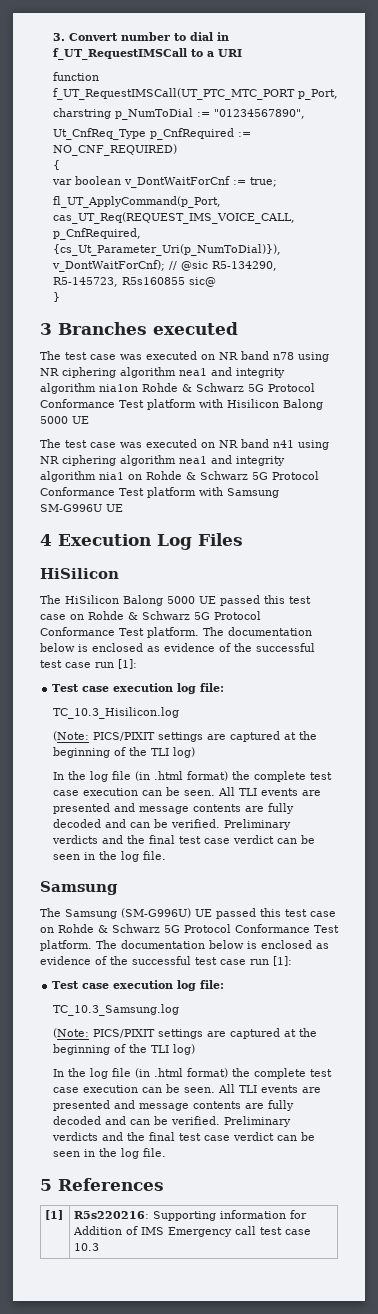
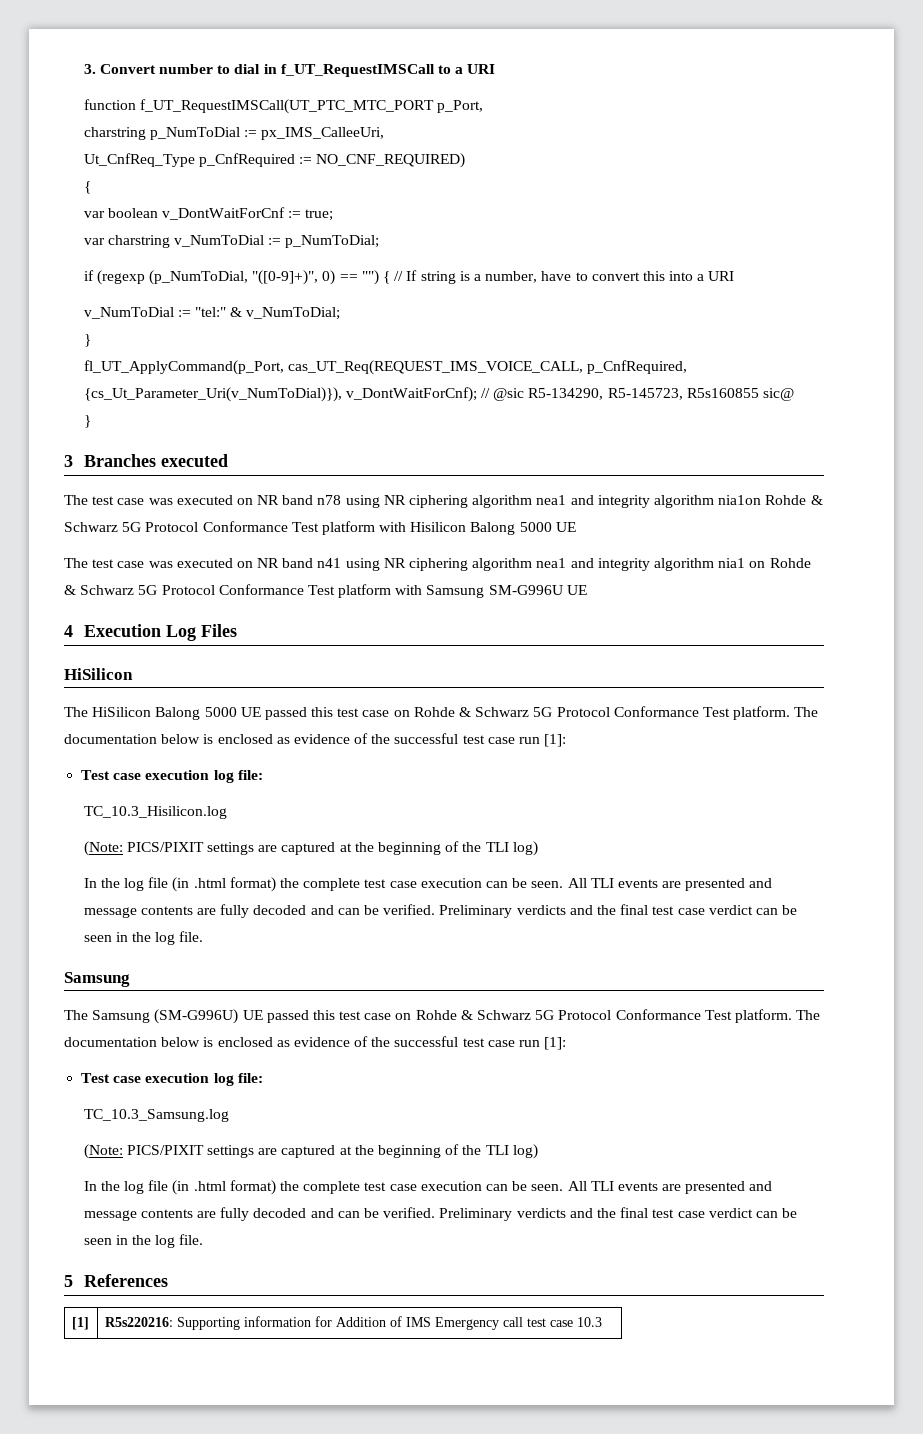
- charstring p_NumToDial := "01234567890",
+ charstring p_NumToDial := px_IMS_CalleeUri,
+ var charstring v_NumToDial := p_NumToDial;
+ if (regexp (p_NumToDial, "([0-9]+)", 0) == "") { // If string is a number, have to convert this into a URI
+ v_NumToDial := "tel:" & v_NumToDial;
+ }
- fl_UT_ApplyCommand(p_Port, cas_UT_Req(REQUEST_IMS_VOICE_CALL, p_CnfRequired, {cs_Ut_Parameter_Uri(p_NumToDial)}), v_DontWaitForCnf); // @sic R5-134290, R5-145723, R5s160855 sic@
+ fl_UT_ApplyCommand(p_Port, cas_UT_Req(REQUEST_IMS_VOICE_CALL, p_CnfRequired, {cs_Ut_Parameter_Uri(v_NumToDial)}), v_DontWaitForCnf); // @sic R5-134290, R5-145723, R5s160855 sic@

